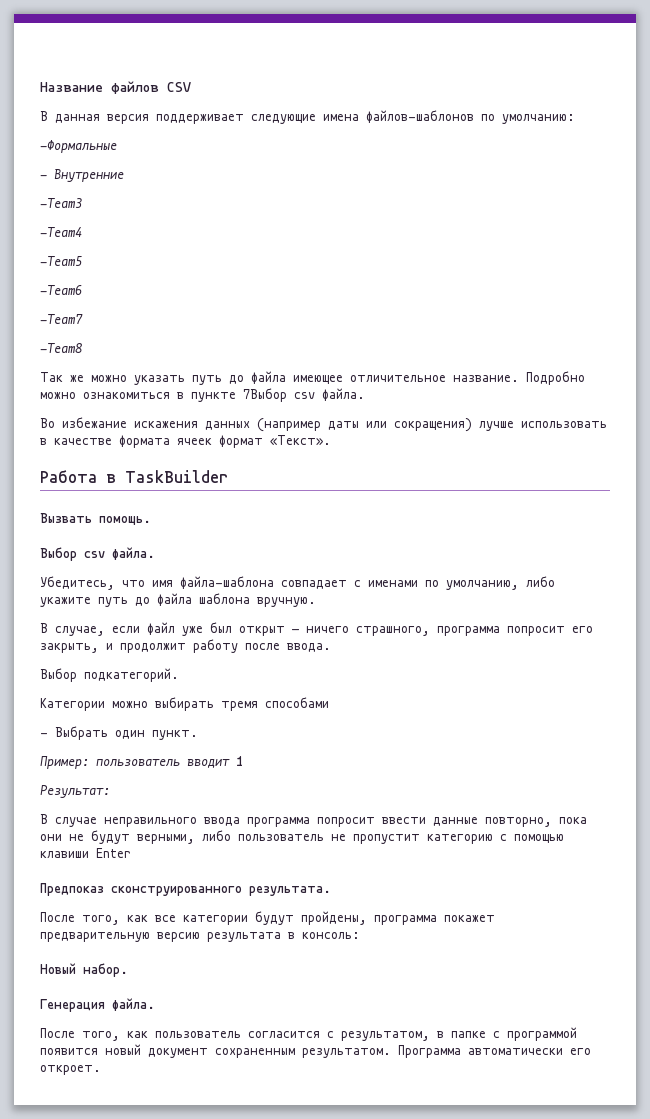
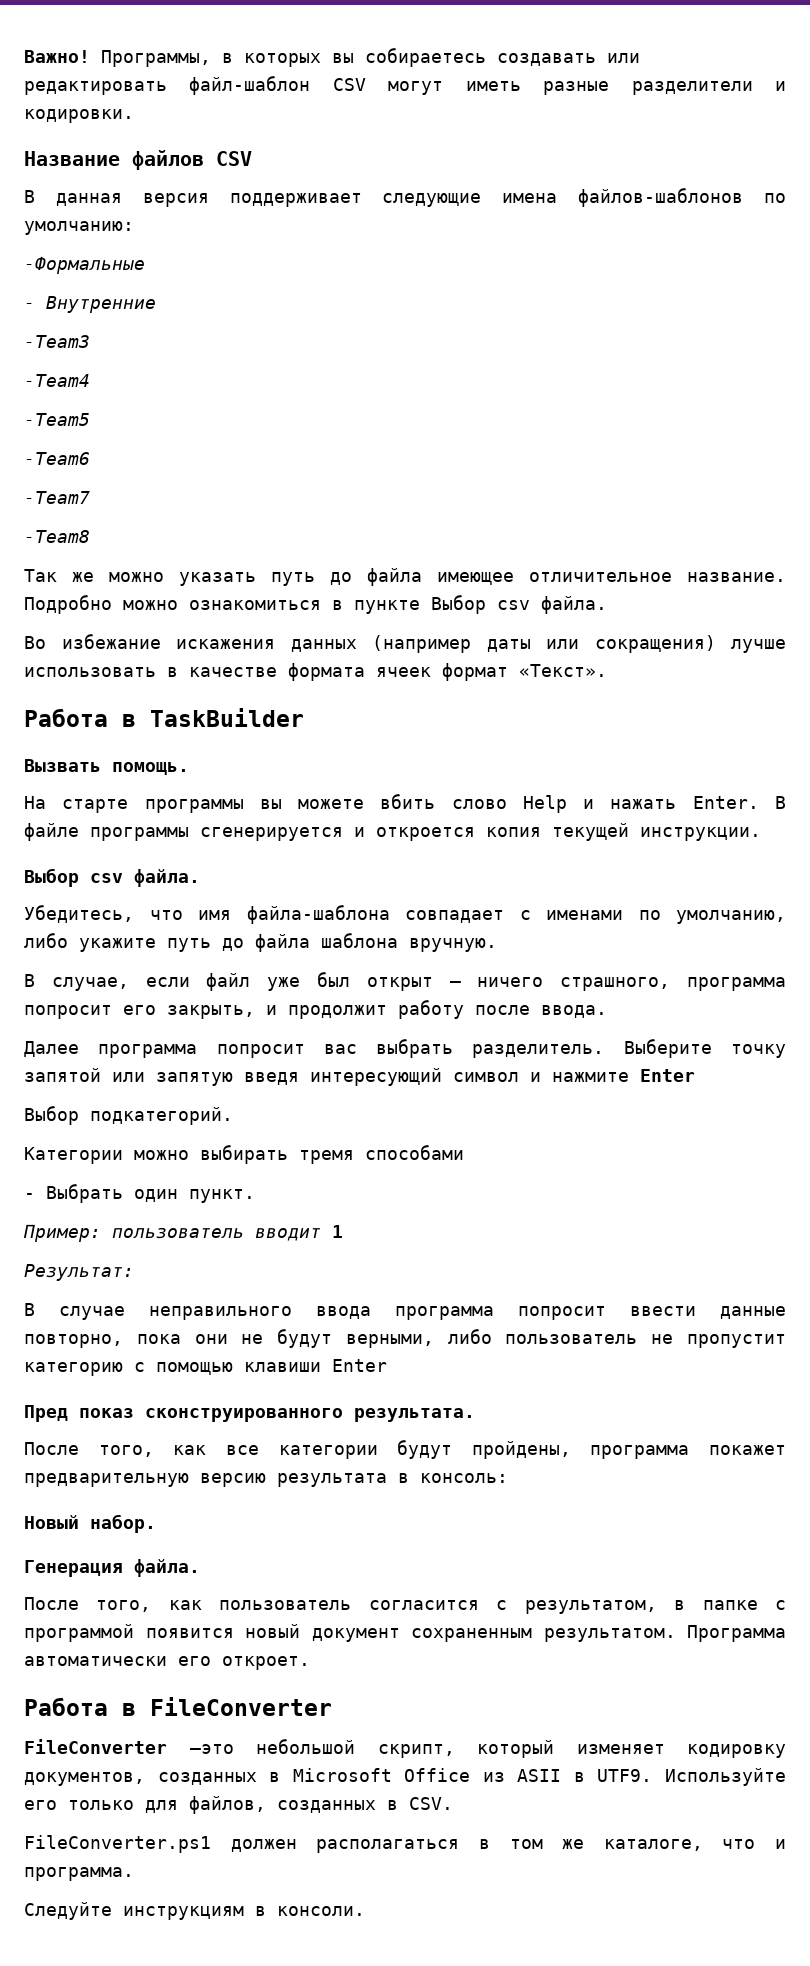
+ Важно! Программы, в которых вы собираетесь создавать или редактировать файл-шаблон CSV могут иметь разные разделители и кодировки.
- Подробно можно ознакомиться в пункте 7Выбор csv файла.
+ Подробно можно ознакомиться в пункте Выбор csv файла.
+ На старте программы вы можете вбить слово Help и нажать Enter. В файле программы сгенерируется и откроется копия текущей инструкции.
+ Далее программа попросит вас выбрать разделитель. Выберите точку запятой или запятую введя интересующий символ и нажмите Enter
- Предпоказ сконструированного результата.
+ Пред показ сконструированного результата.
+ Работа в FileConverter
+ FileConverter –это небольшой скрипт, который изменяет кодировку документов, созданных в Microsoft Office из ASII в UTF9. Используйте его только для файлов, созданных в CSV.
+ FileConverter.ps1 должен располагаться в том же каталоге, что и программа.
+ Следуйте инструкциям в консоли.

